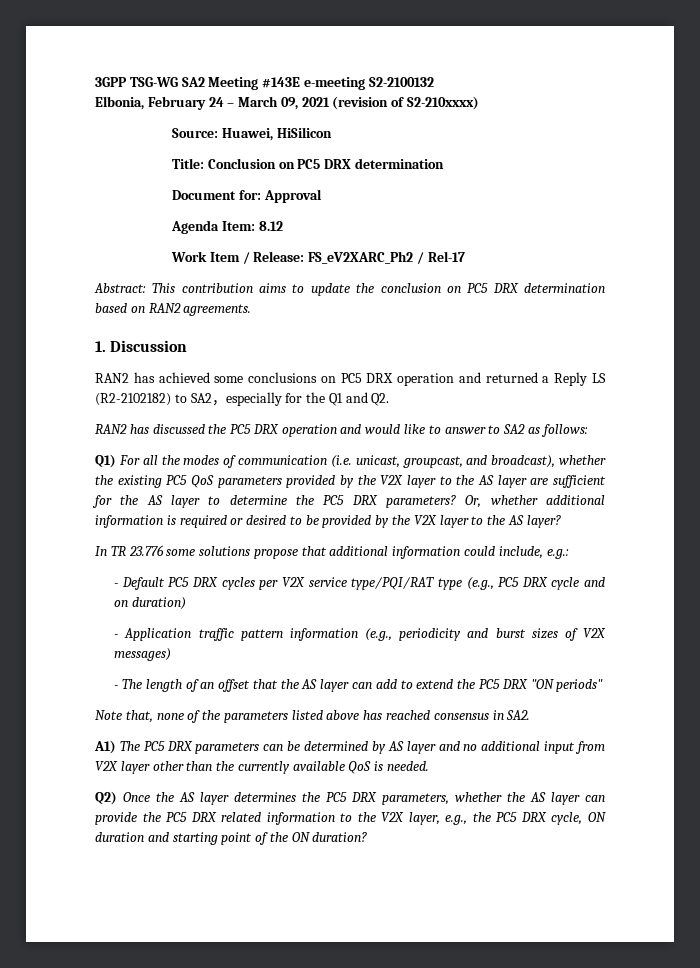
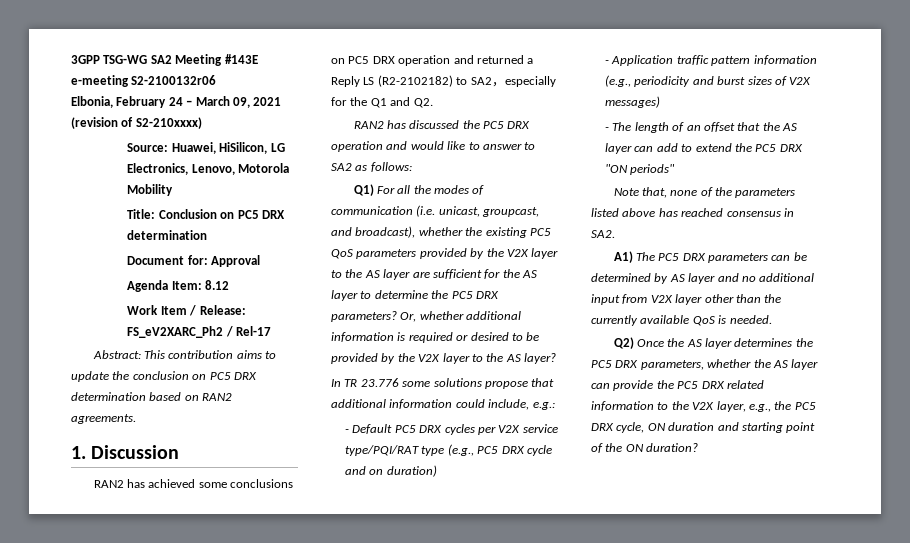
- 3GPP TSG-WG SA2 Meeting #143E e-meeting S2-2100132
+ 3GPP TSG-WG SA2 Meeting #143E e-meeting S2-2100132r06
- Source: Huawei, HiSilicon
+ Source: Huawei, HiSilicon, LG Electronics, Lenovo, Motorola Mobility

